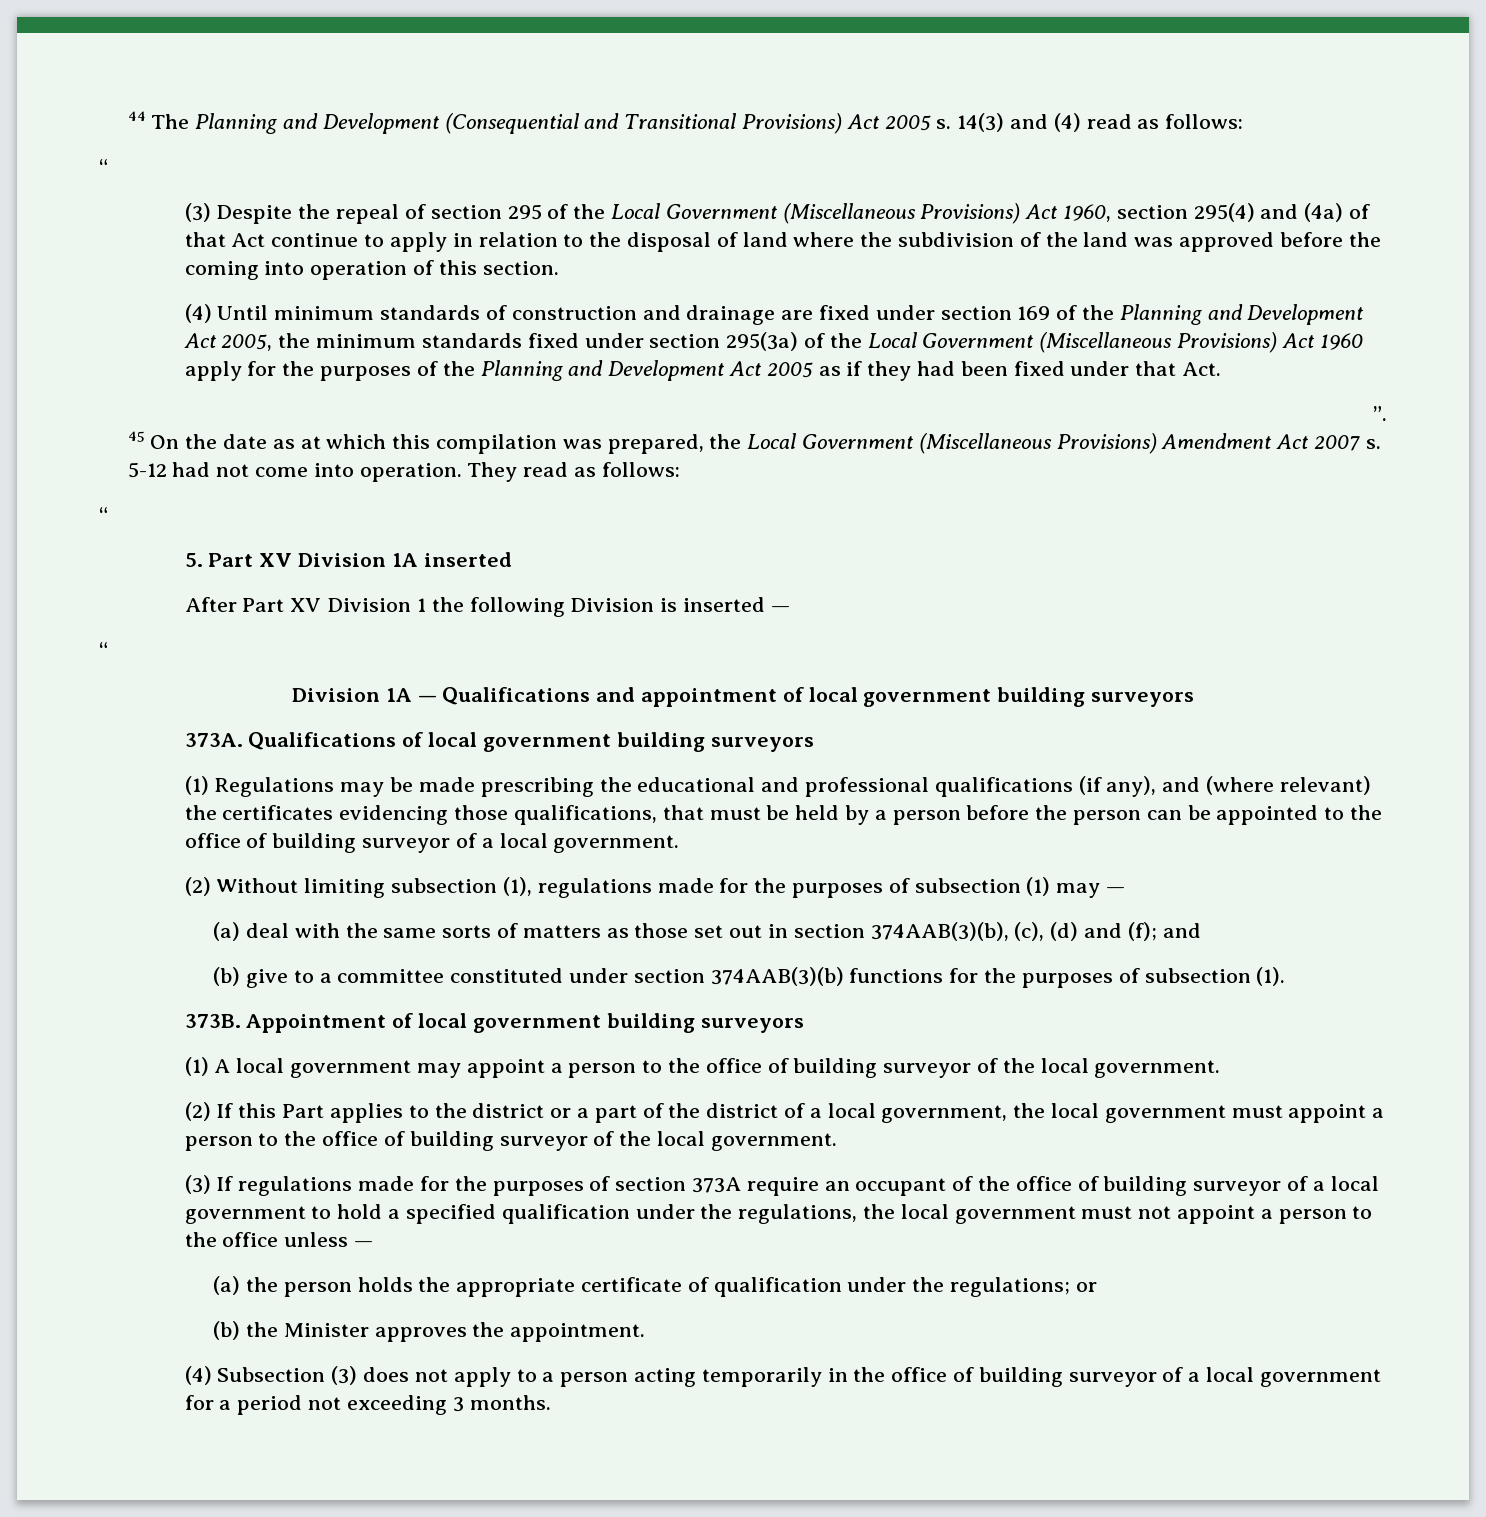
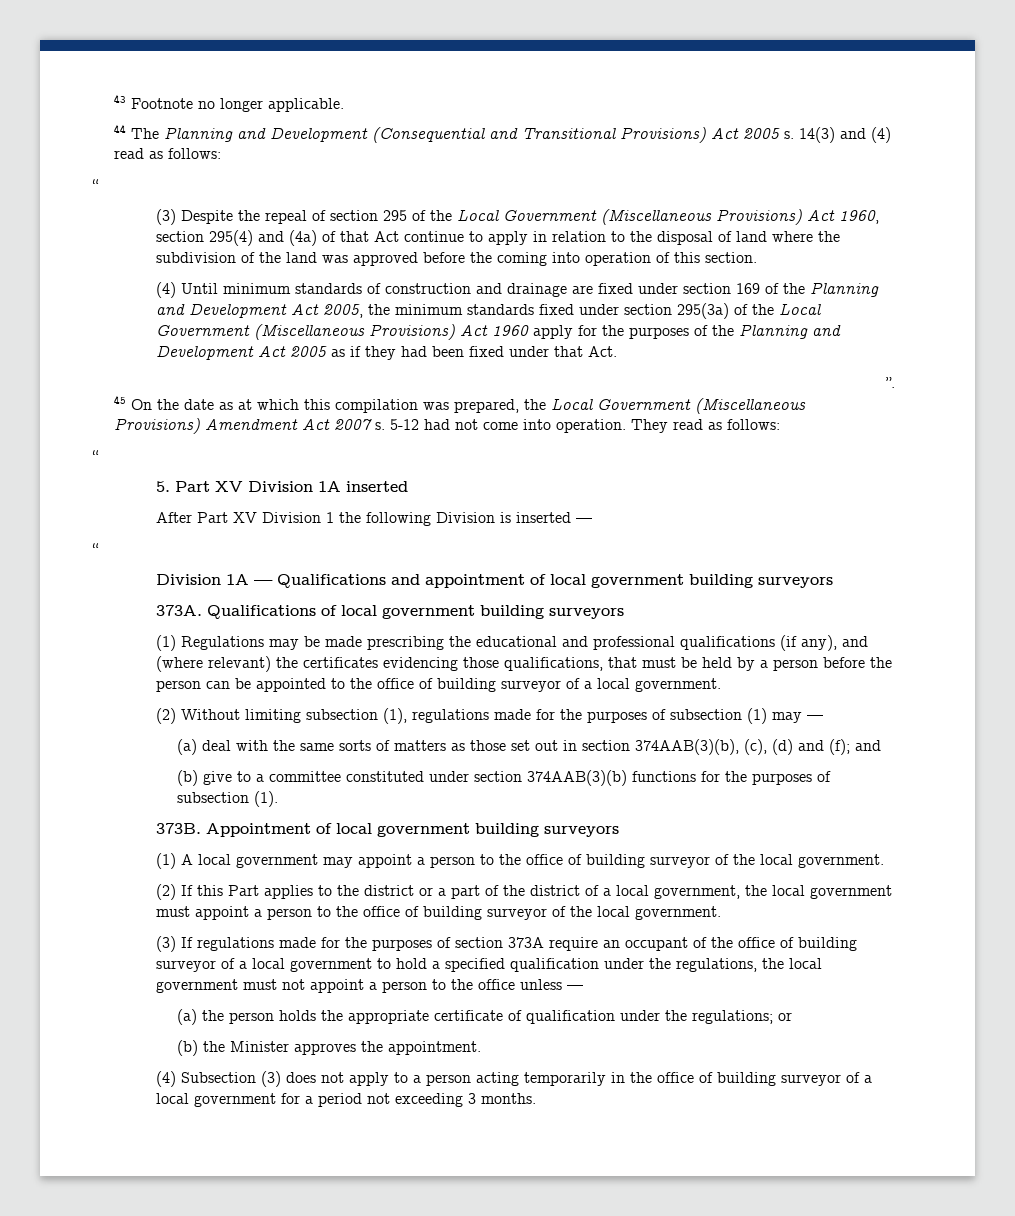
+ 43 Footnote no longer applicable.

